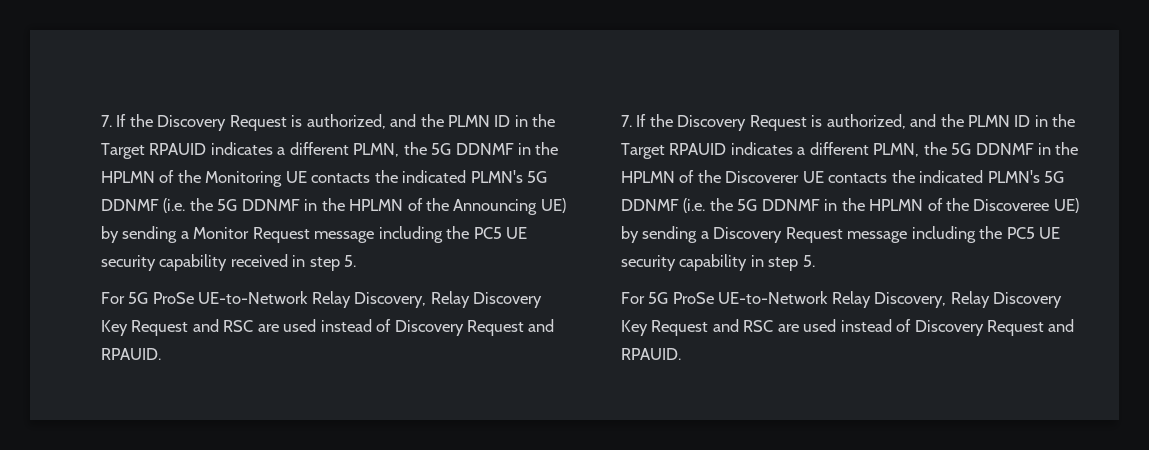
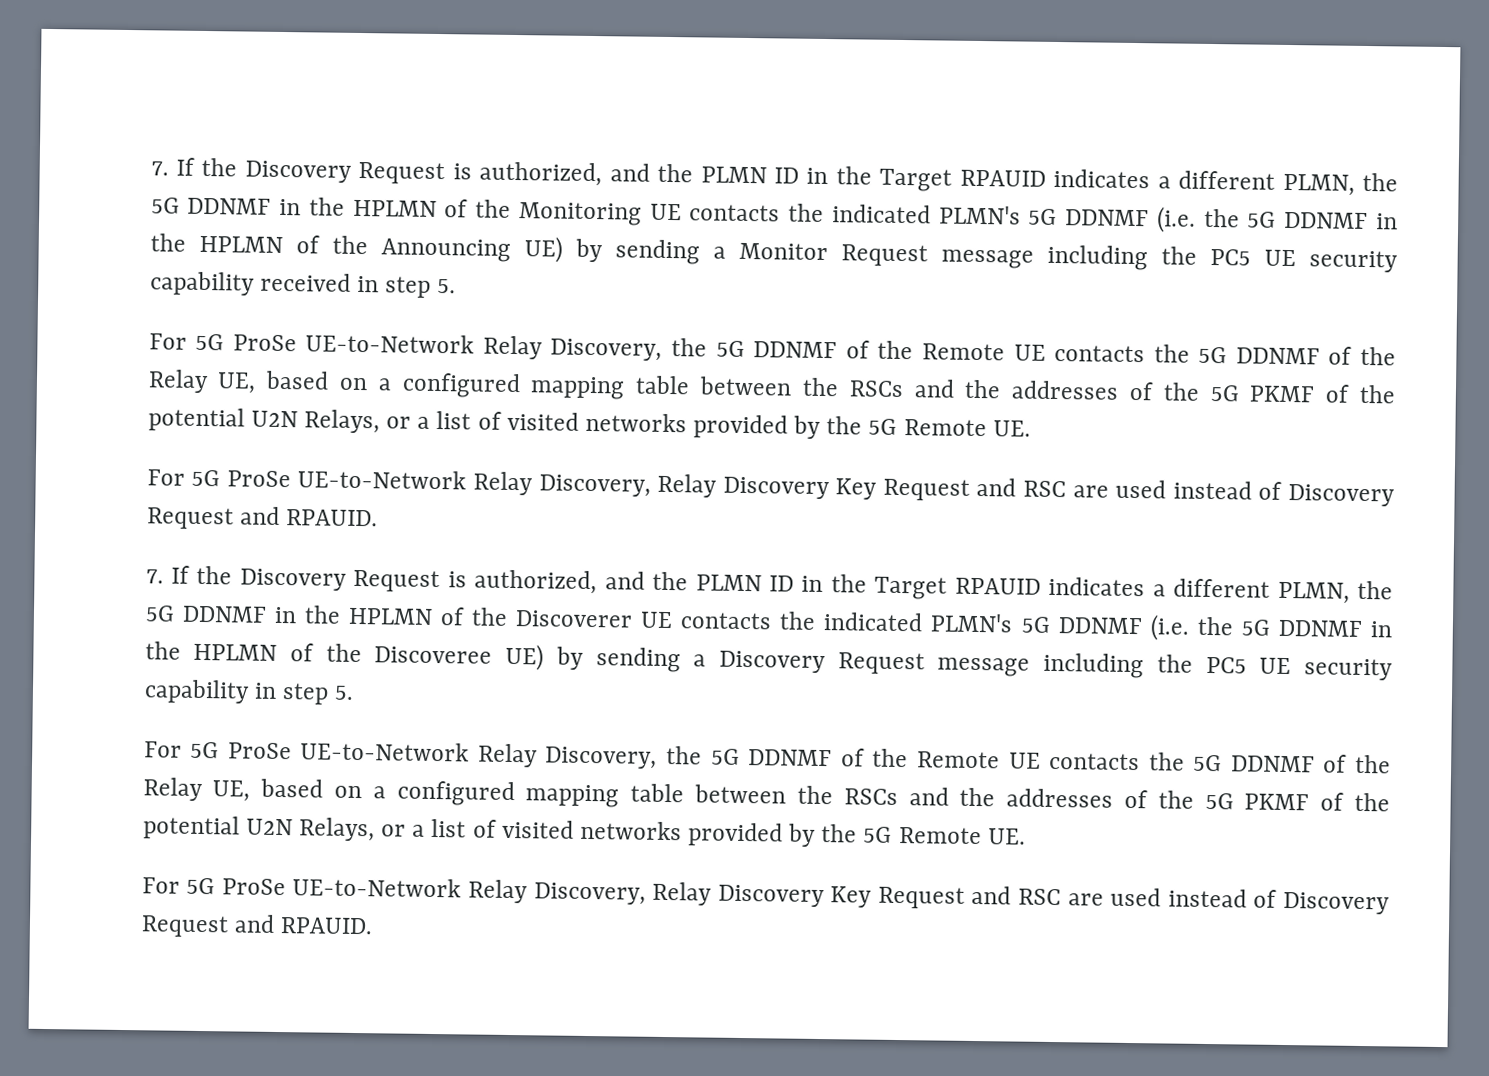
  7. If the Discovery Request is authorized, and the PLMN ID in the Target RPAUID indicates a different PLMN, the 5G DDNMF in the HPLMN of the Monitoring UE contacts the indicated PLMN's 5G DDNMF (i.e. the 5G DDNMF in the HPLMN of the Announcing UE) by sending a Monitor Request message including the PC5 UE security capability received in step 5.
+ For 5G ProSe UE-to-Network Relay Discovery, the 5G DDNMF of the Remote UE contacts the 5G DDNMF of the Relay UE, based on a configured mapping table between the RSCs and the addresses of the 5G PKMF of the potential U2N Relays, or a list of visited networks provided by the 5G Remote UE.
  7. If the Discovery Request is authorized, and the PLMN ID in the Target RPAUID indicates a different PLMN, the 5G DDNMF in the HPLMN of the Discoverer UE contacts the indicated PLMN's 5G DDNMF (i.e. the 5G DDNMF in the HPLMN of the Discoveree UE) by sending a Discovery Request message including the PC5 UE security capability in step 5.
+ For 5G ProSe UE-to-Network Relay Discovery, the 5G DDNMF of the Remote UE contacts the 5G DDNMF of the Relay UE, based on a configured mapping table between the RSCs and the addresses of the 5G PKMF of the potential U2N Relays, or a list of visited networks provided by the 5G Remote UE.

